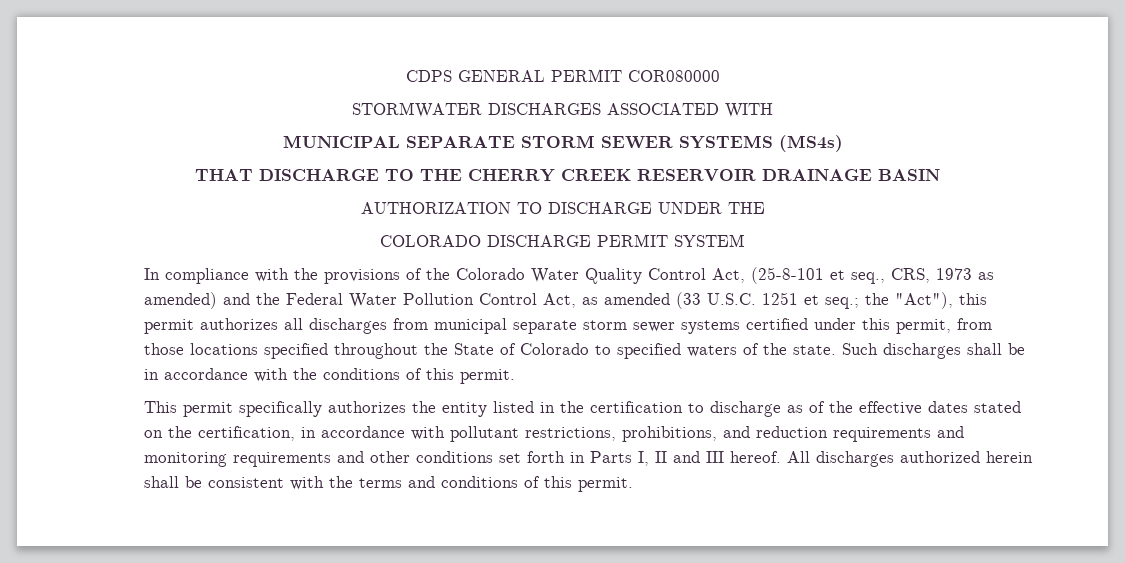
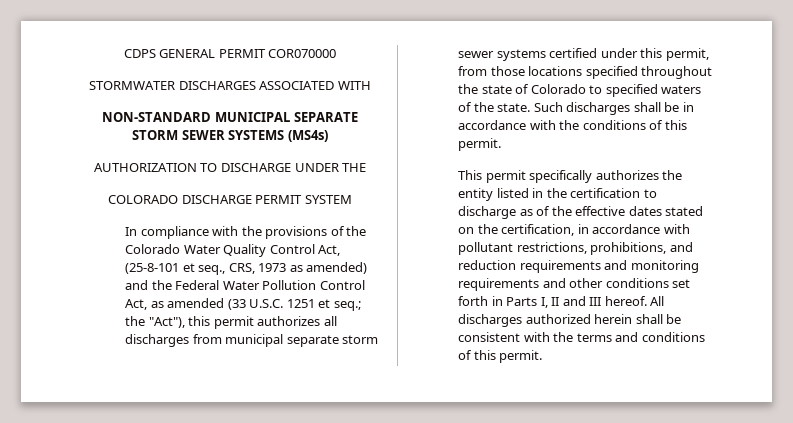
- CDPS GENERAL PERMIT COR080000
+ CDPS GENERAL PERMIT COR070000
- MUNICIPAL SEPARATE STORM SEWER SYSTEMS (MS4s)
+ NON-STANDARD MUNICIPAL SEPARATE STORM SEWER SYSTEMS (MS4s)
- THAT DISCHARGE TO THE CHERRY CREEK RESERVOIR DRAINAGE BASIN
- the "Act"), this permit authorizes all discharges from municipal separate storm sewer systems certified under this permit, from those locations specified throughout the State of Colorado to specified waters of the state.
+ the "Act"), this permit authorizes all discharges from municipal separate storm sewer systems certified under this permit, from those locations specified throughout the state of Colorado to specified waters of the state.

